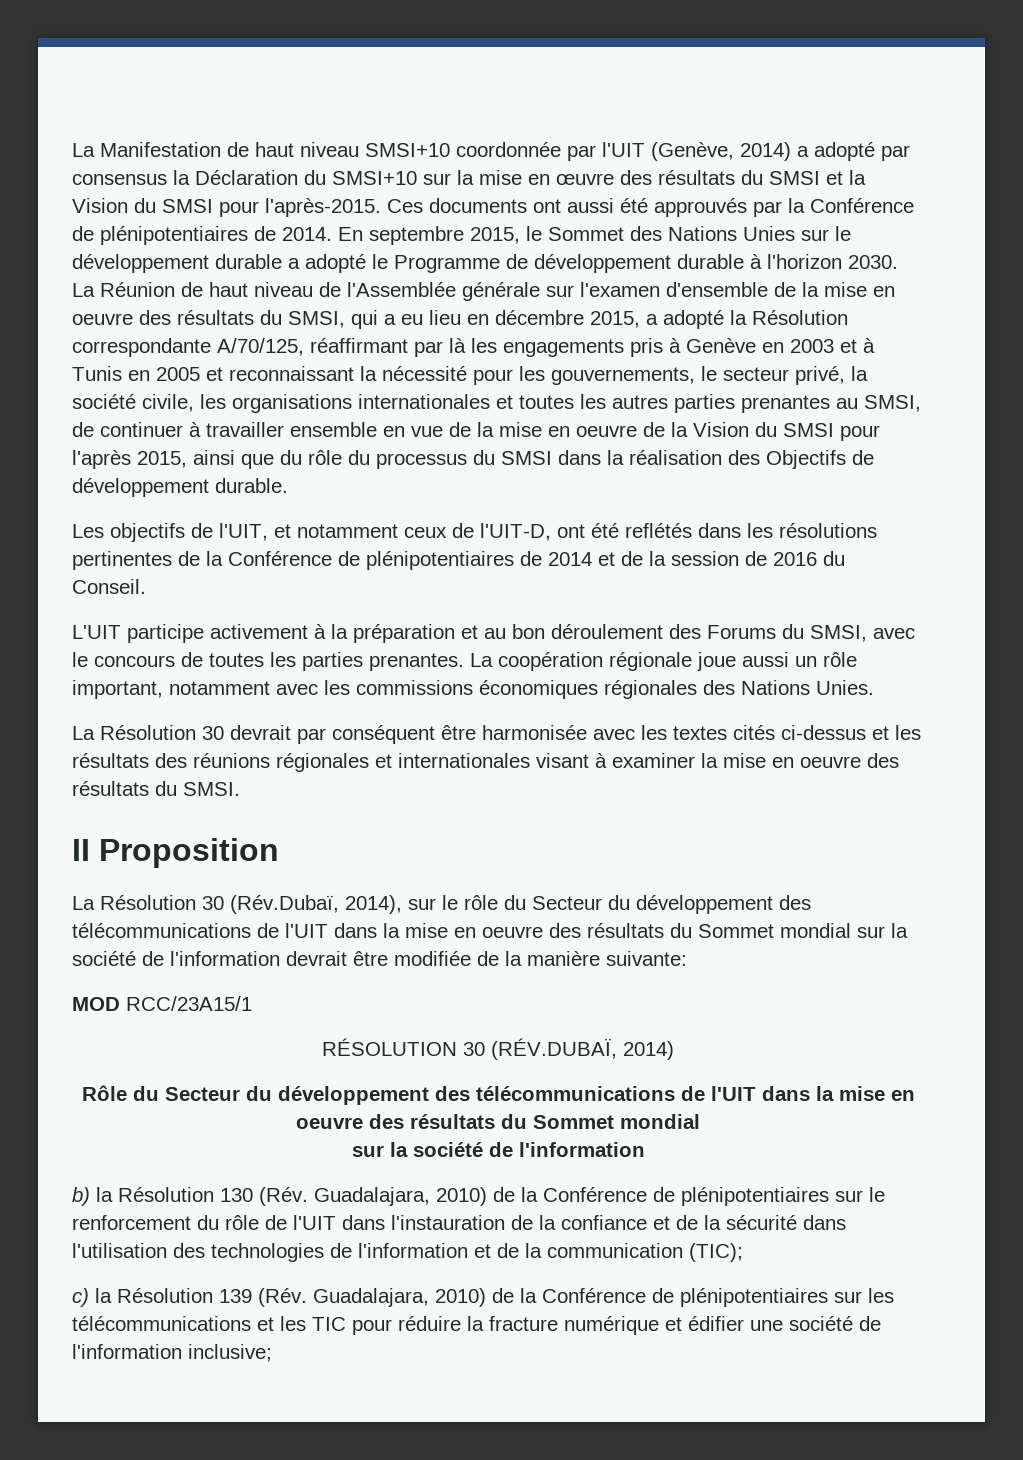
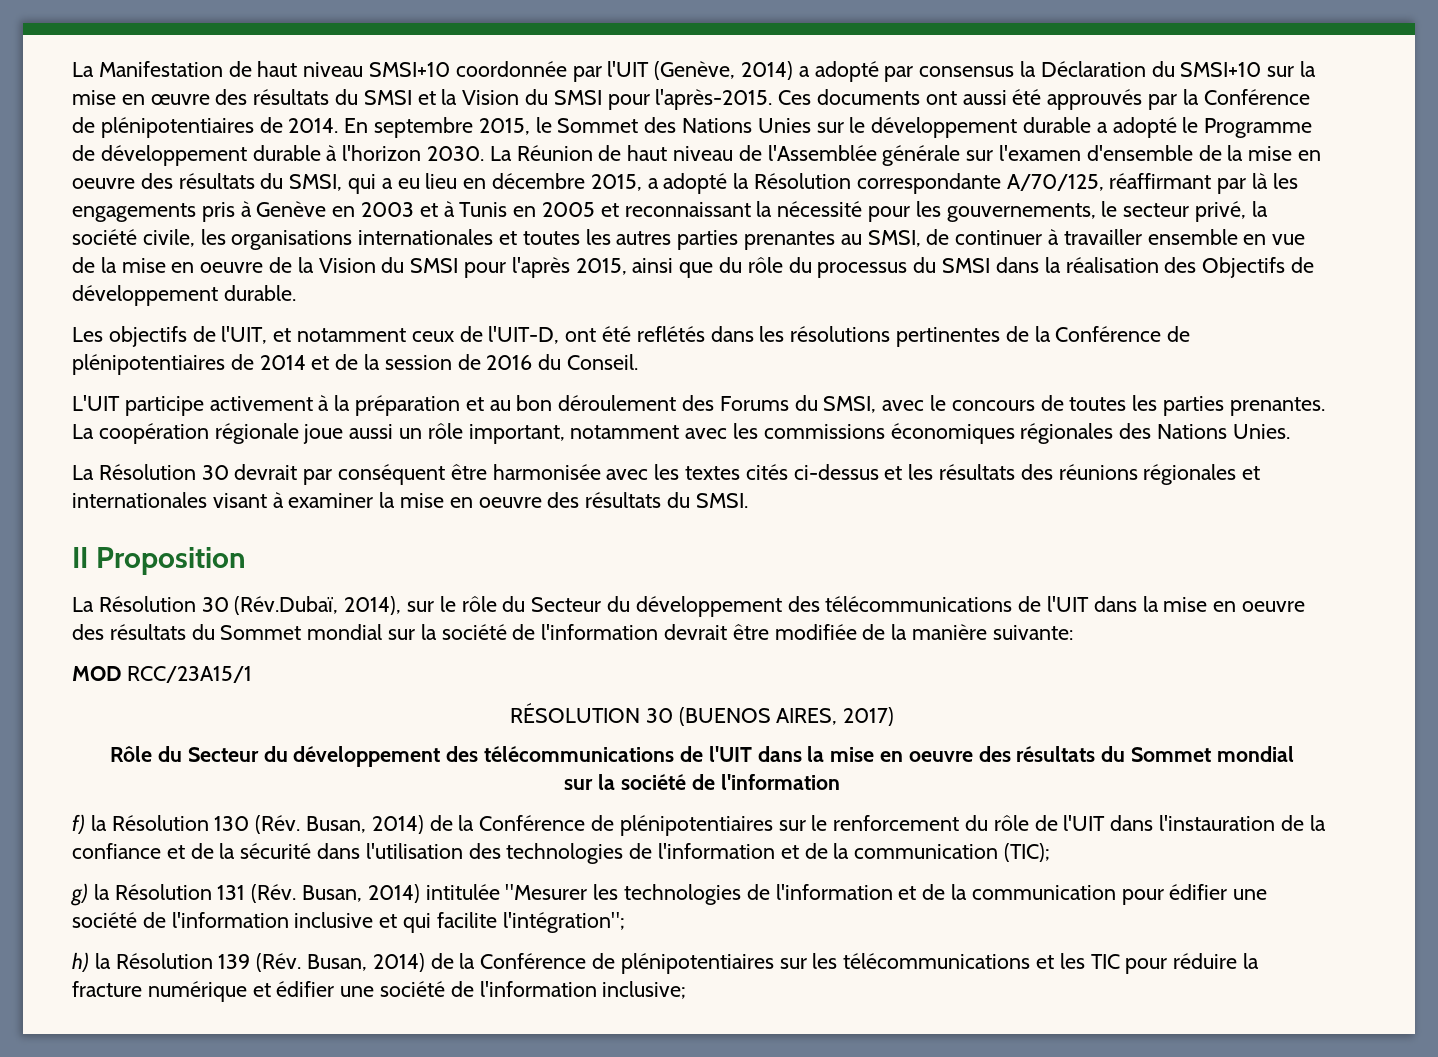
- RÉSOLUTION 30 (RÉV.DUBAÏ, 2014)
+ RÉSOLUTION 30 (BUENOS AIRES, 2017)
- b) la Résolution 130 (Rév. Guadalajara, 2010) de la Conférence de plénipotentiaires sur le renforcement du rôle de l'UIT dans l'instauration de la confiance et de la sécurité dans l'utilisation des technologies de l'information et de la communication (TIC);
+ f) la Résolution 130 (Rév. Busan, 2014) de la Conférence de plénipotentiaires sur le renforcement du rôle de l'UIT dans l'instauration de la confiance et de la sécurité dans l'utilisation des technologies de l'information et de la communication (TIC);
- c) la Résolution 139 (Rév. Guadalajara, 2010) de la Conférence de plénipotentiaires sur les télécommunications et les TIC pour réduire la fracture numérique et édifier une société de l'information inclusive;
+ g) la Résolution 131 (Rév. Busan, 2014) intitulée "Mesurer les technologies de l'information et de la communication pour édifier une société de l'information inclusive et qui facilite l'intégration";
+ h) la Résolution 139 (Rév. Busan, 2014) de la Conférence de plénipotentiaires sur les télécommunications et les TIC pour réduire la fracture numérique et édifier une société de l'information inclusive;

